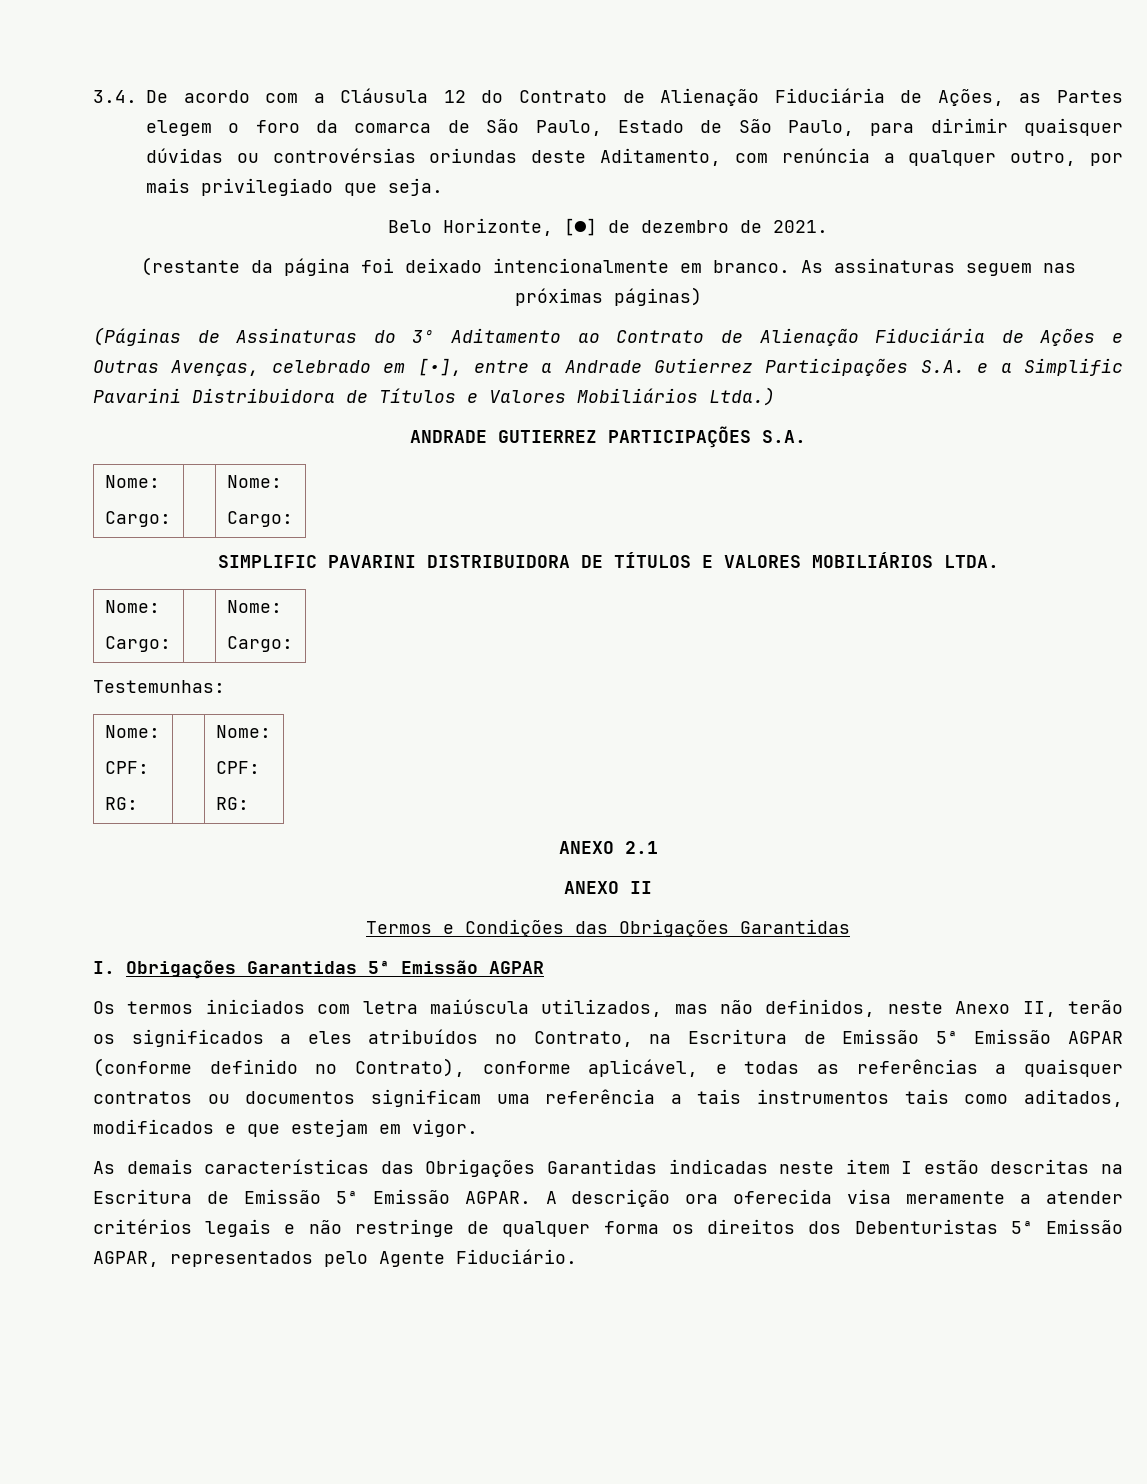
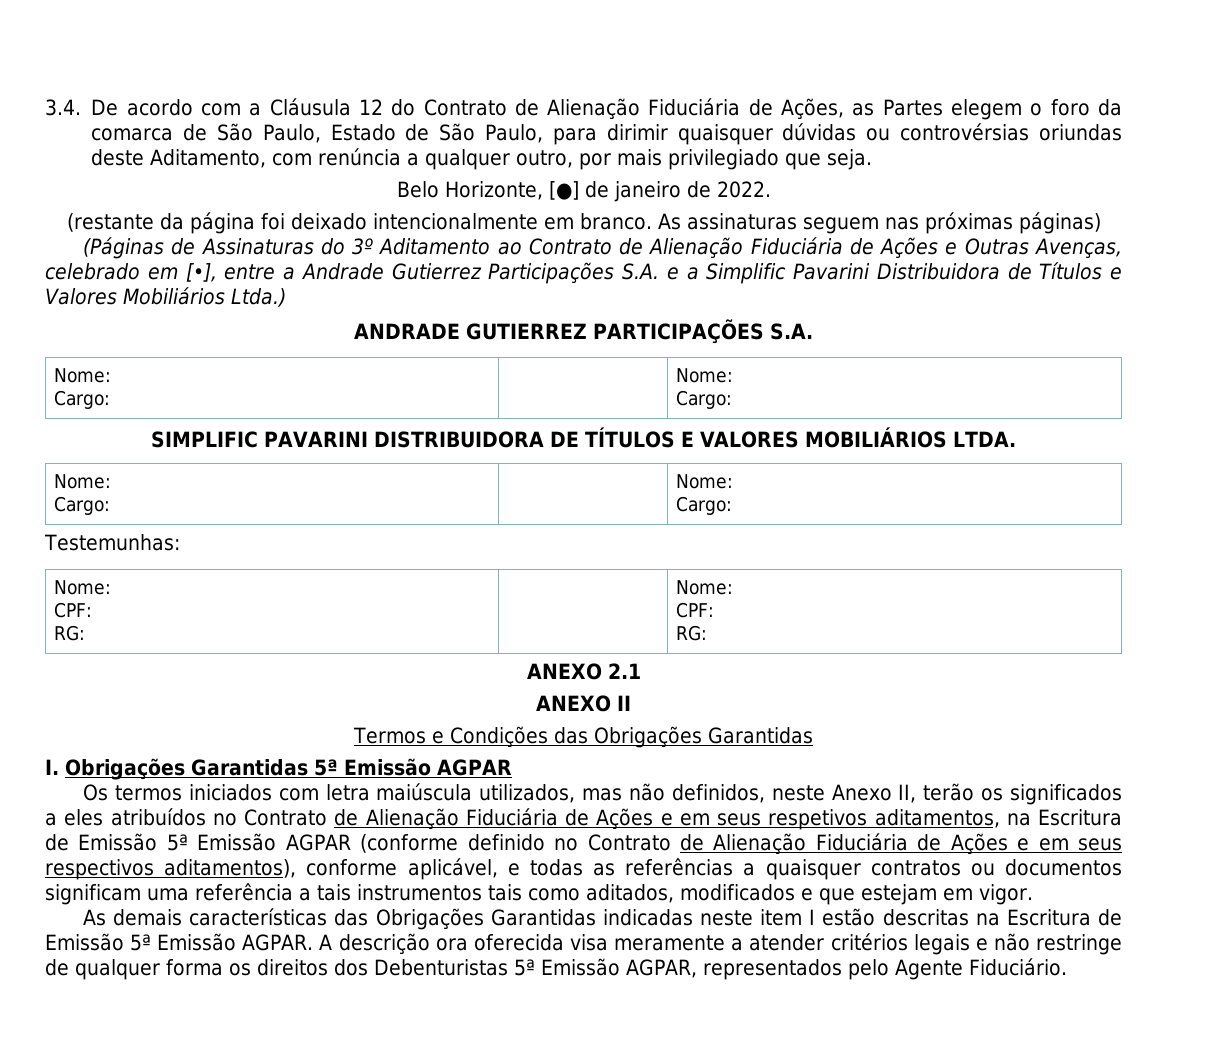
- Belo Horizonte, [●] de dezembro de 2021.
+ Belo Horizonte, [●] de janeiro de 2022.
- Os termos iniciados com letra maiúscula utilizados, mas não definidos, neste Anexo II, terão os significados a eles atribuídos no Contrato, na Escritura de Emissão 5ª Emissão AGPAR (conforme definido no Contrato), conforme aplicável, e todas as referências a quaisquer contratos ou documentos significam uma referência a tais instrumentos tais como aditados, modificados e que estejam em vigor.
+ Os termos iniciados com letra maiúscula utilizados, mas não definidos, neste Anexo II, terão os significados a eles atribuídos no Contrato de Alienação Fiduciária de Ações e em seus respetivos aditamentos, na Escritura de Emissão 5ª Emissão AGPAR (conforme definido no Contrato de Alienação Fiduciária de Ações e em seus respectivos aditamentos), conforme aplicável, e todas as referências a quaisquer contratos ou documentos significam uma referência a tais instrumentos tais como aditados, modificados e que estejam em vigor.

